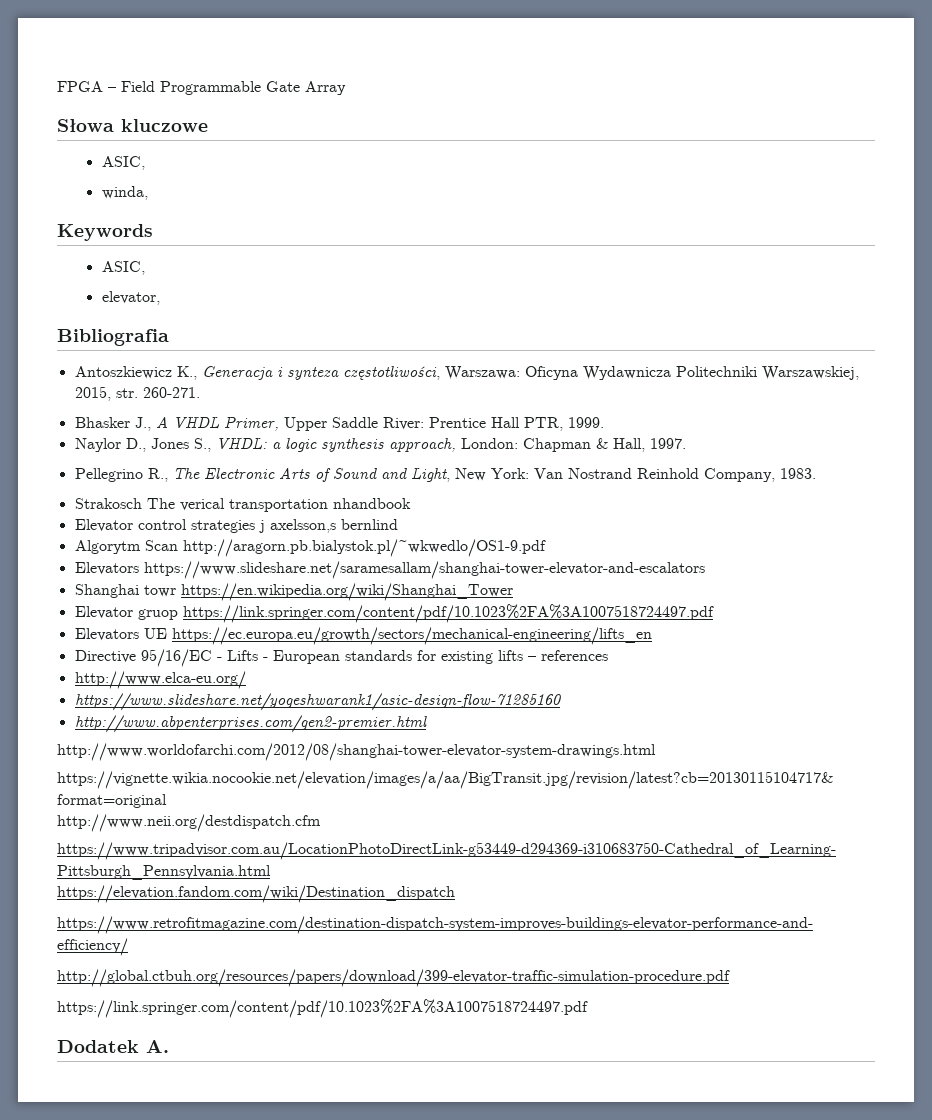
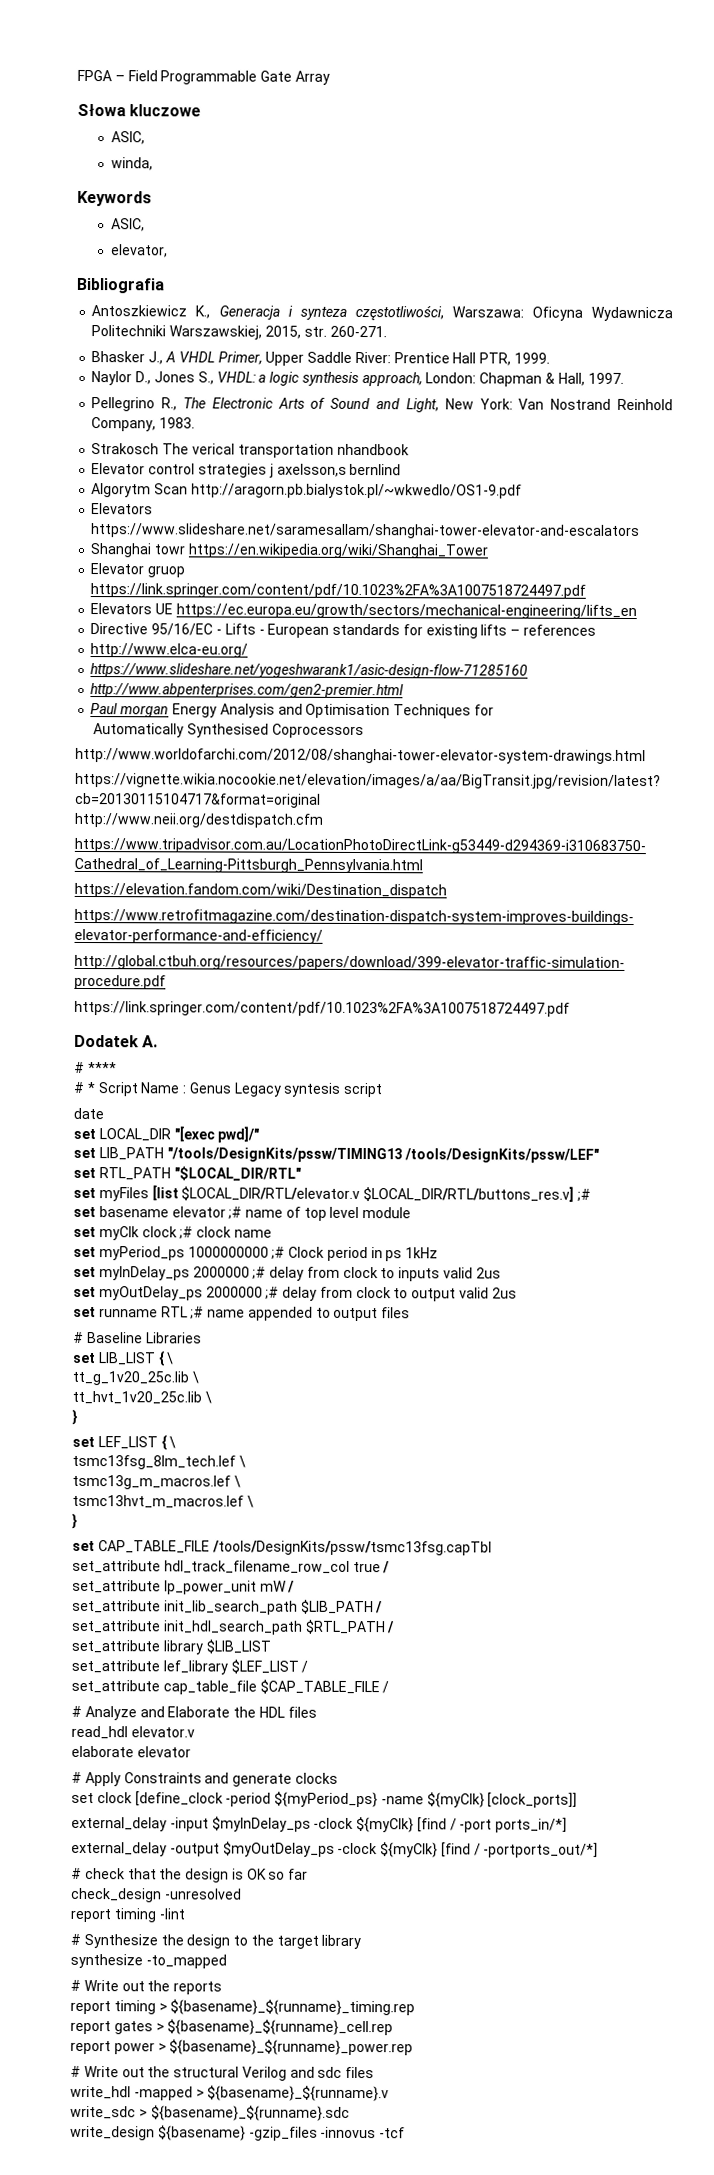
+ Paul morgan Energy Analysis and Optimisation Techniques for
+ Automatically Synthesised Coprocessors
+ # ****
+ # * Script Name : Genus Legacy syntesis script
+ date
+ set LOCAL_DIR "[exec pwd]/"
+ set LIB_PATH "/tools/DesignKits/pssw/TIMING13 /tools/DesignKits/pssw/LEF"
+ set RTL_PATH "$LOCAL_DIR/RTL"
+ set myFiles [list $LOCAL_DIR/RTL/elevator.v $LOCAL_DIR/RTL/buttons_res.v] ;#
+ set basename elevator ;# name of top level module
+ set myClk clock ;# clock name
+ set myPeriod_ps 1000000000 ;# Clock period in ps 1kHz
+ set myInDelay_ps 2000000 ;# delay from clock to inputs valid 2us
+ set myOutDelay_ps 2000000 ;# delay from clock to output valid 2us
+ set runname RTL ;# name appended to output files
+ # Baseline Libraries
+ set LIB_LIST { \
+ tt_g_1v20_25c.lib \
+ tt_hvt_1v20_25c.lib \
+ }
+ set LEF_LIST { \
+ tsmc13fsg_8lm_tech.lef \
+ tsmc13g_m_macros.lef \
+ tsmc13hvt_m_macros.lef \
+ }
+ set CAP_TABLE_FILE /tools/DesignKits/pssw/tsmc13fsg.capTbl
+ set_attribute hdl_track_filename_row_col true /
+ set_attribute lp_power_unit mW /
+ set_attribute init_lib_search_path $LIB_PATH /
+ set_attribute init_hdl_search_path $RTL_PATH /
+ set_attribute library $LIB_LIST
+ set_attribute lef_library $LEF_LIST /
+ set_attribute cap_table_file $CAP_TABLE_FILE /
+ # Analyze and Elaborate the HDL files
+ read_hdl elevator.v
+ elaborate elevator
+ # Apply Constraints and generate clocks
+ set clock [define_clock -period ${myPeriod_ps} -name ${myClk} [clock_ports]]
+ external_delay -input $myInDelay_ps -clock ${myClk} [find / -port ports_in/*]
+ external_delay -output $myOutDelay_ps -clock ${myClk} [find / -portports_out/*]
+ # check that the design is OK so far
+ check_design -unresolved
+ report timing -lint
+ # Synthesize the design to the target library
+ synthesize -to_mapped
+ # Write out the reports
+ report timing > ${basename}_${runname}_timing.rep
+ report gates > ${basename}_${runname}_cell.rep
+ report power > ${basename}_${runname}_power.rep
+ # Write out the structural Verilog and sdc files
+ write_hdl -mapped > ${basename}_${runname}.v
+ write_sdc > ${basename}_${runname}.sdc
+ write_design ${basename} -gzip_files -innovus -tcf

